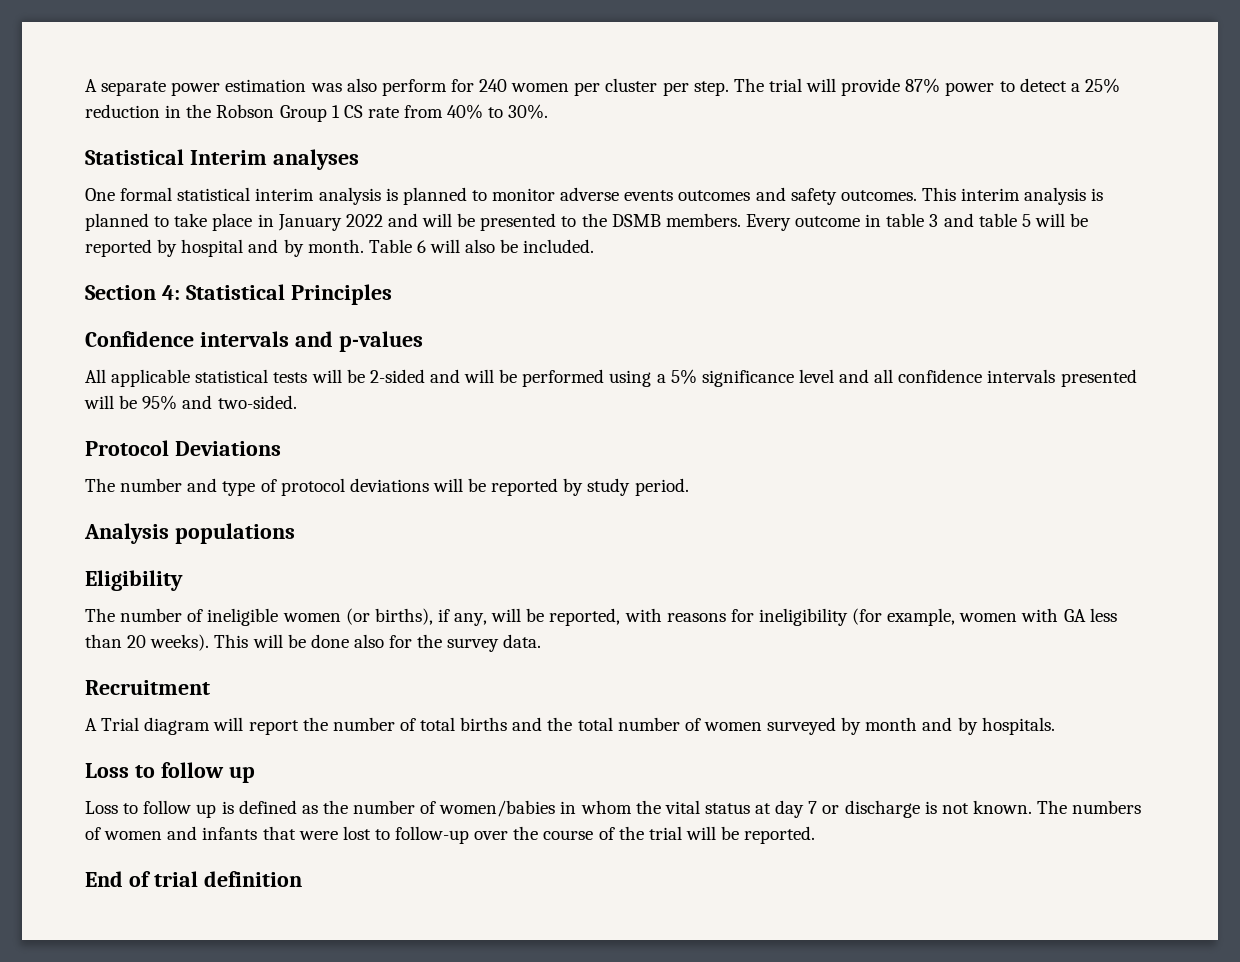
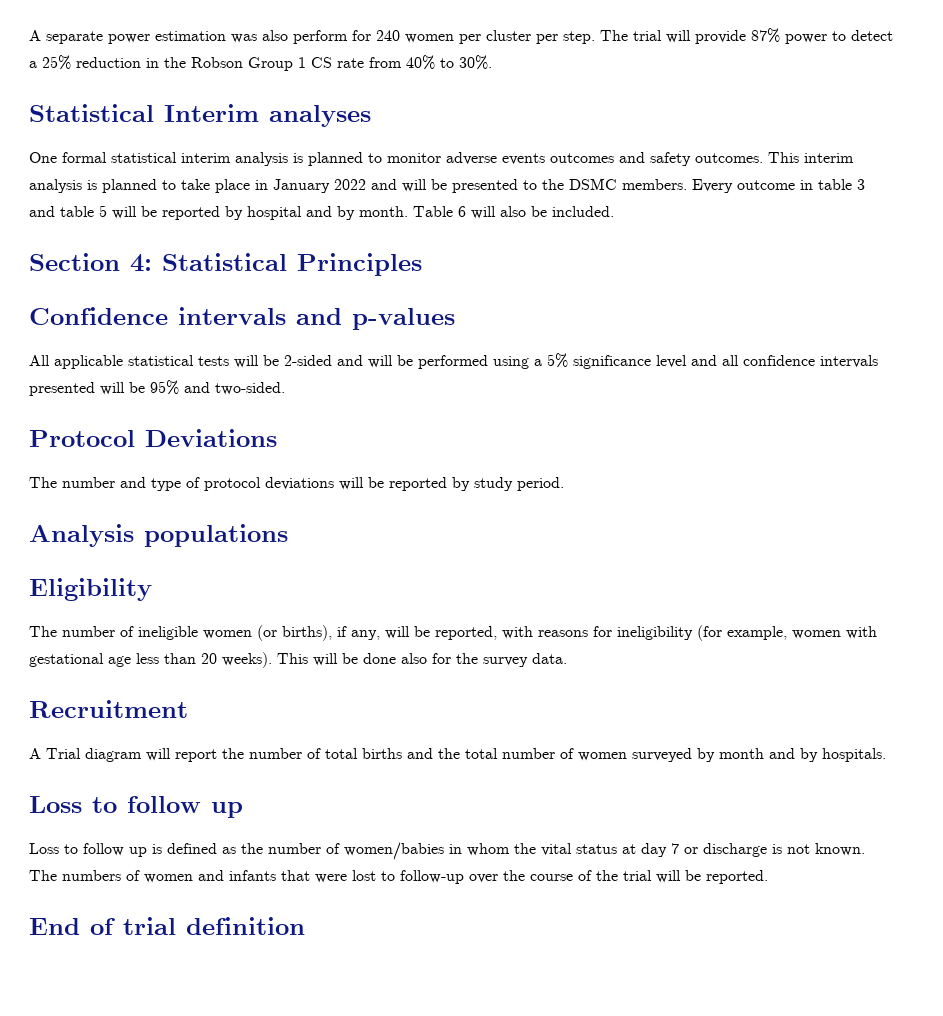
- This interim analysis is planned to take place in January 2022 and will be presented to the DSMB members.
+ This interim analysis is planned to take place in January 2022 and will be presented to the DSMC members.
- The number of ineligible women (or births), if any, will be reported, with reasons for ineligibility (for example, women with GA less than 20 weeks).
+ The number of ineligible women (or births), if any, will be reported, with reasons for ineligibility (for example, women with gestational age less than 20 weeks).

